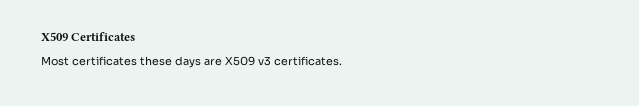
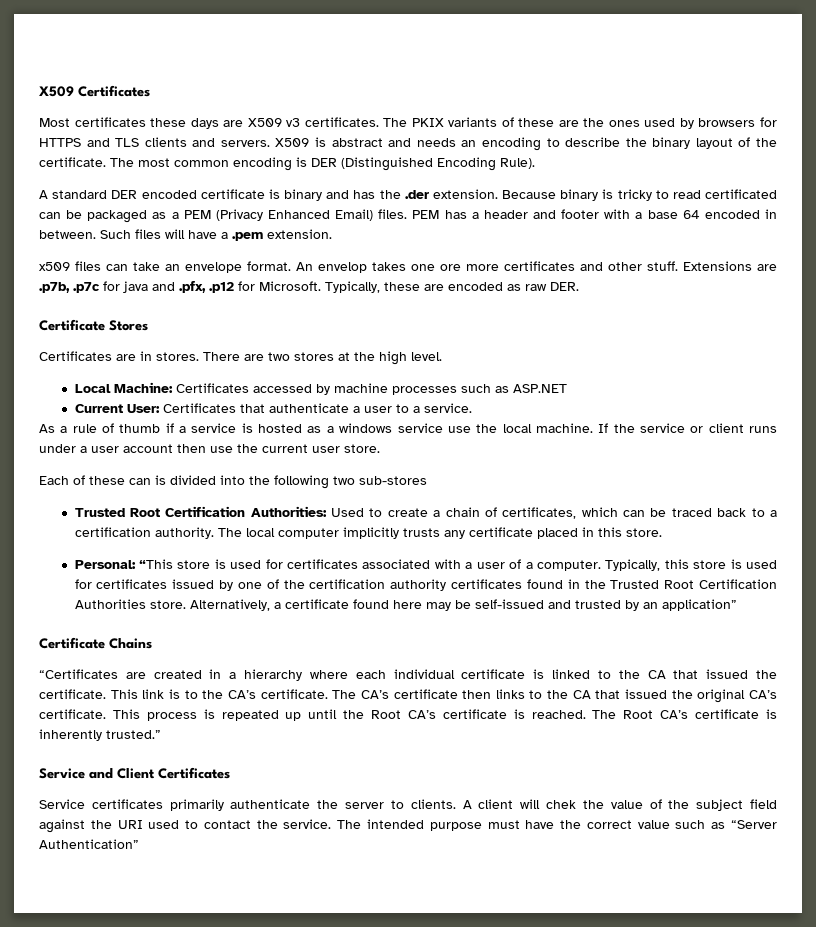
+ The PKIX variants of these are the ones used by browsers for HTTPS and TLS clients and servers. X509 is abstract and needs an encoding to describe the binary layout of the certificate. The most common encoding is DER (Distinguished Encoding Rule).
+ A standard DER encoded certificate is binary and has the .der extension. Because binary is tricky to read certificated can be packaged as a PEM (Privacy Enhanced Email) files. PEM has a header and footer with a base 64 encoded in between. Such files will have a .pem extension.
+ x509 files can take an envelope format. An envelop takes one ore more certificates and other stuff. Extensions are .p7b, .p7c for java and .pfx, .p12 for Microsoft. Typically, these are encoded as raw DER.
+ Certificate Stores
+ Certificates are in stores. There are two stores at the high level.
+ Local Machine: Certificates accessed by machine processes such as ASP.NET
+ Current User: Certificates that authenticate a user to a service.
+ As a rule of thumb if a service is hosted as a windows service use the local machine. If the service or client runs under a user account then use the current user store.
+ Each of these can is divided into the following two sub-stores
+ Trusted Root Certification Authorities: Used to create a chain of certificates, which can be traced back to a certification authority. The local computer implicitly trusts any certificate placed in this store.
+ Personal: “This store is used for certificates associated with a user of a computer. Typically, this store is used for certificates issued by one of the certification authority certificates found in the Trusted Root Certification Authorities store. Alternatively, a certificate found here may be self-issued and trusted by an application”
+ Certificate Chains
+ “Certificates are created in a hierarchy where each individual certificate is linked to the CA that issued the certificate. This link is to the CA’s certificate. The CA’s certificate then links to the CA that issued the original CA’s certificate. This process is repeated up until the Root CA’s certificate is reached. The Root CA’s certificate is inherently trusted.”
+ Service and Client Certificates
+ Service certificates primarily authenticate the server to clients. A client will chek the value of the subject field against the URI used to contact the service. The intended purpose must have the correct value such as “Server Authentication”

